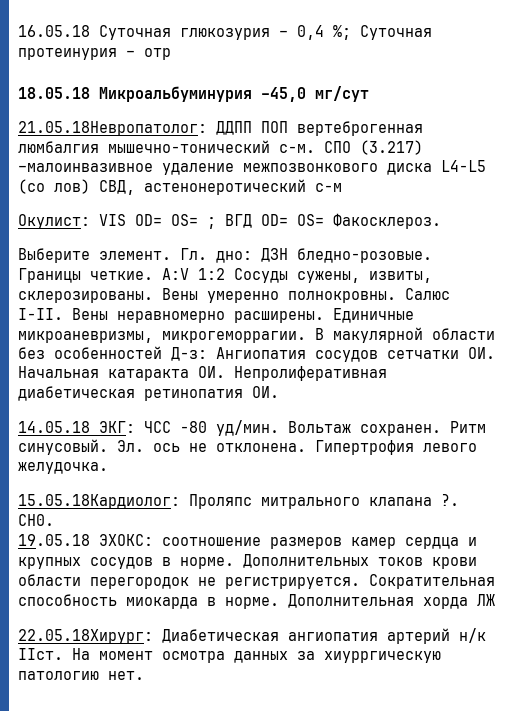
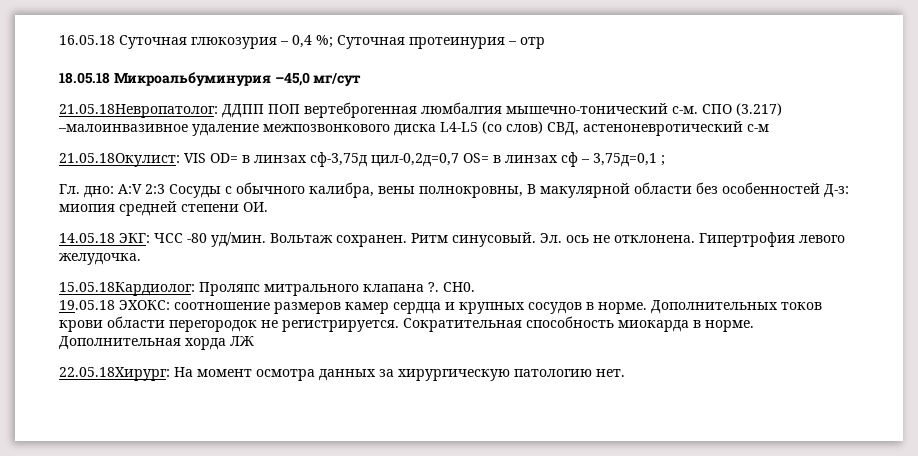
- СПО (3.217) –малоинвазивное удаление межпозвонкового диска L4-L5 (со лов) СВД, астенонеротический с-м
+ СПО (3.217) –малоинвазивное удаление межпозвонкового диска L4-L5 (со слов) СВД, астеноневротический с-м
- Окулист: VIS OD= OS= ; ВГД OD= OS= Факосклероз.
- Выберите элемент. Гл. дно: ДЗН бледно-розовые. Границы четкие. А:V 1:2 Сосуды сужены, извиты, склерозированы. Вены умеренно полнокровны. Салюс I-II. Вены неравномерно расширены. Единичные микроаневризмы, микрогеморрагии. В макулярной области без особенностей Д-з: Ангиопатия сосудов сетчатки ОИ. Начальная катаракта ОИ. Непролиферативная диабетическая ретинопатия ОИ.
+ 21.05.18Окулист: VIS OD= в линзах сф-3,75д цил-0,2д=0,7 OS= в линзах сф – 3,75д=0,1 ;
+ Гл. дно: А:V 2:3 Сосуды с обычного калибра, вены полнокровны, В макулярной области без особенностей Д-з: миопия средней степени ОИ.
- 22.05.18Хирург: Диабетическая ангиопатия артерий н/к IIcт. На момент осмотра данных за хиурргическую патологию нет.
+ 22.05.18Хирург: На момент осмотра данных за хирургическую патологию нет.

